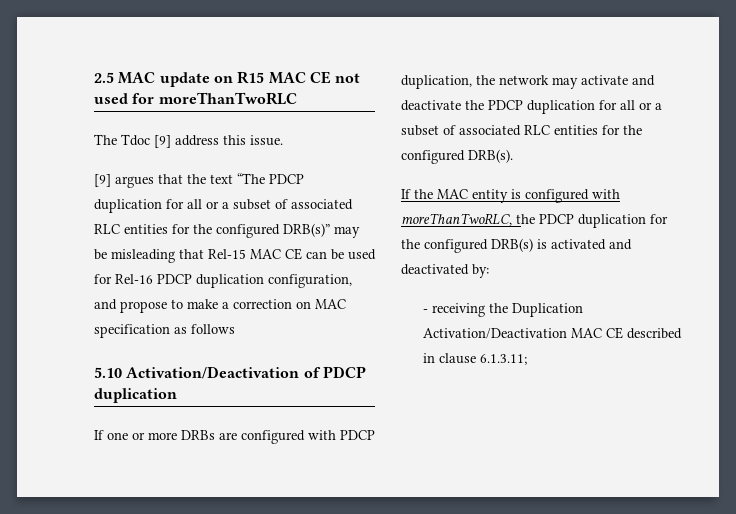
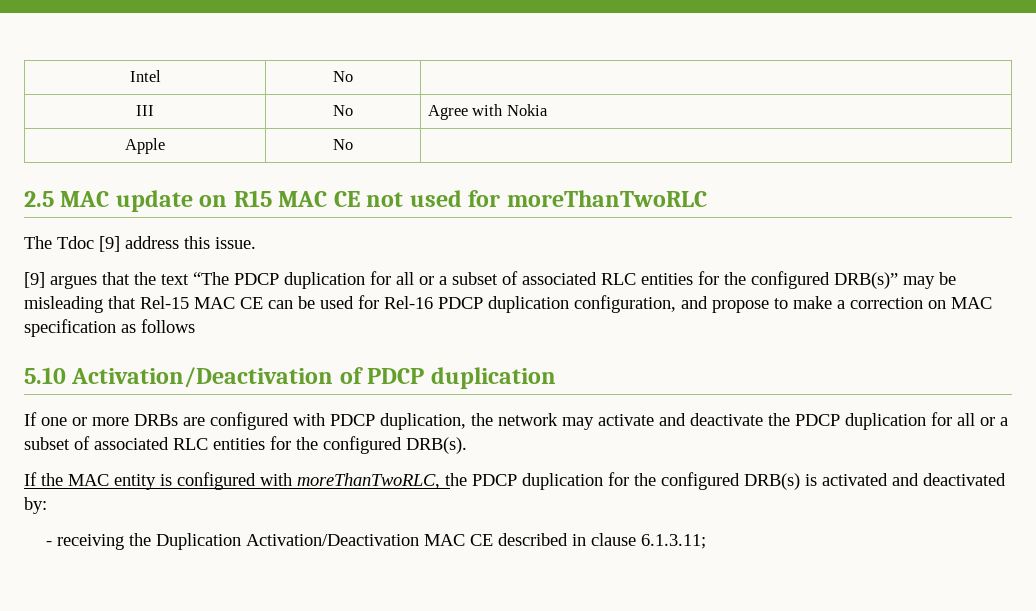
+ Intel | No |
+ III | No | Agree with Nokia
+ Apple | No |

